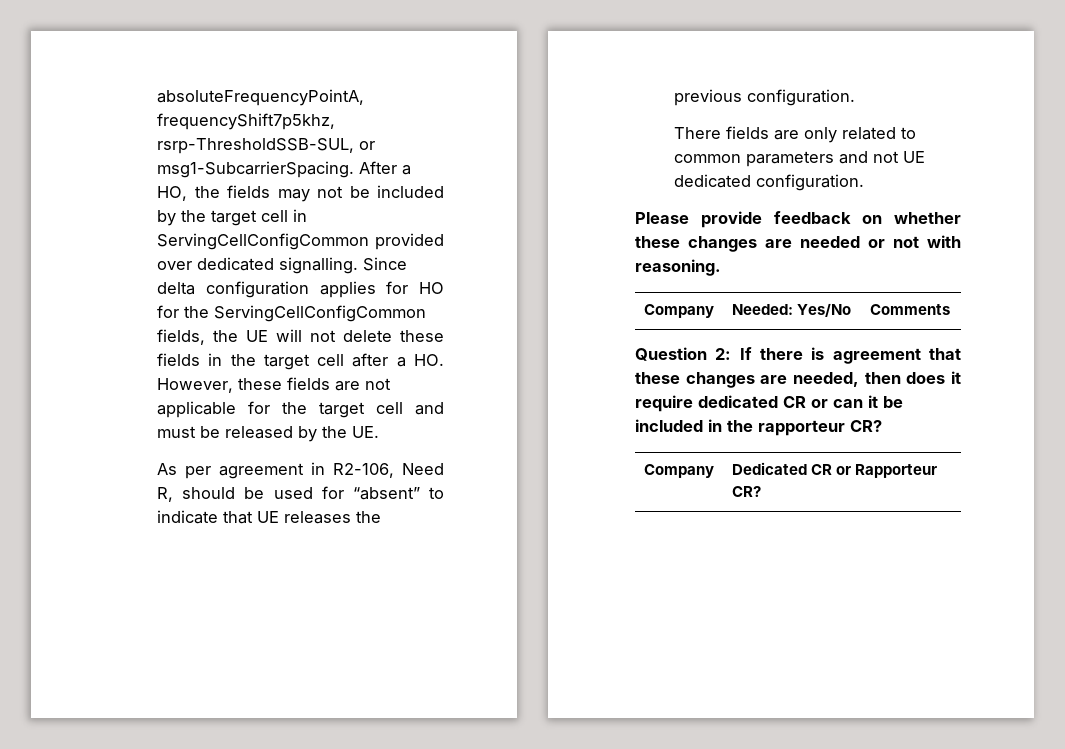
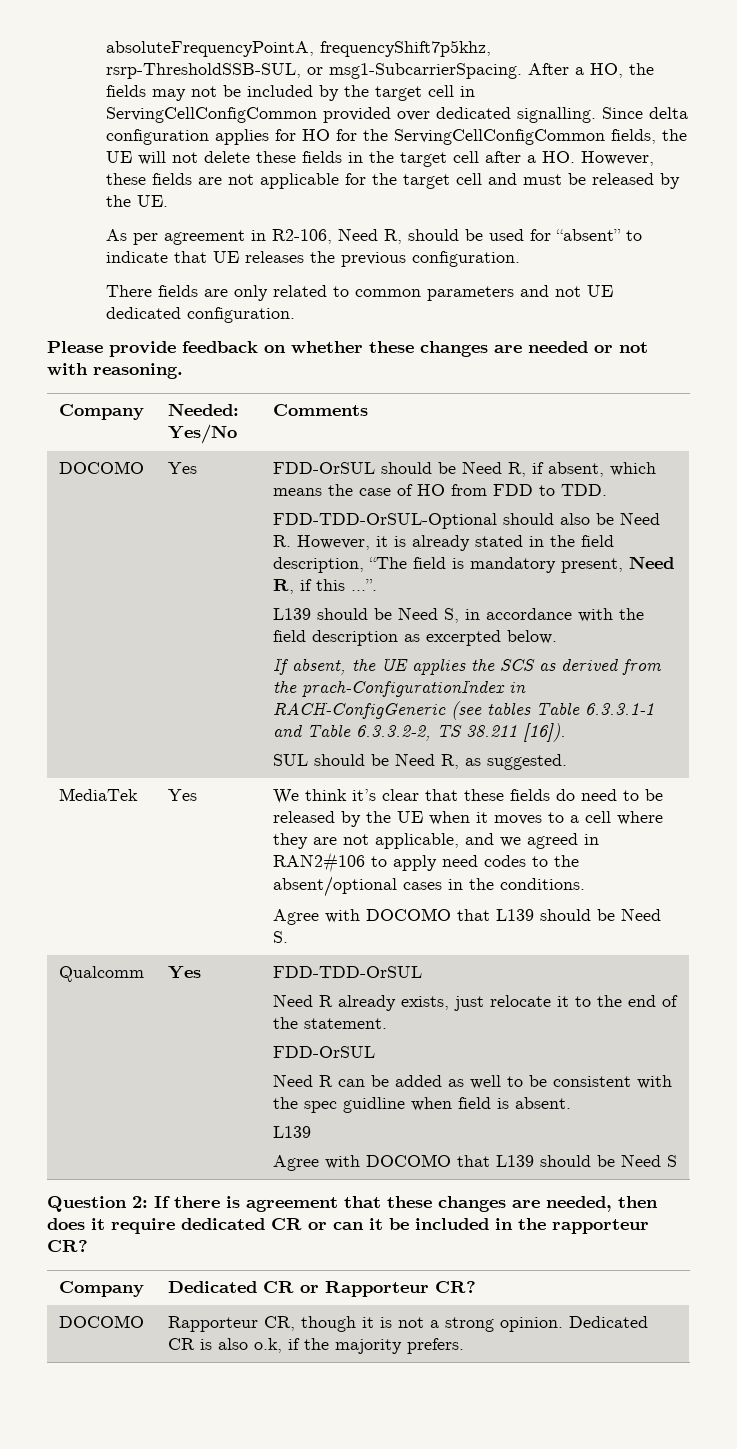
+ DOCOMO | Yes | FDD-OrSUL should be Need R, if absent, which means the case of HO from FDD to TDD.
+ FDD-TDD-OrSUL-Optional should also be Need R. However, it is already stated in the field description, “The field is mandatory present, Need R, if this …”.
+ L139 should be Need S, in accordance with the field description as excerpted below.
+ If absent, the UE applies the SCS as derived from the prach-ConfigurationIndex in RACH-ConfigGeneric (see tables Table 6.3.3.1-1 and Table 6.3.3.2-2, TS 38.211 [16]).
+ SUL should be Need R, as suggested.
+ MediaTek | Yes | We think it’s clear that these fields do need to be released by the UE when it moves to a cell where they are not applicable, and we agreed in RAN2#106 to apply need codes to the absent/optional cases in the conditions.
+ Agree with DOCOMO that L139 should be Need S.
+ Qualcomm | Yes | FDD-TDD-OrSUL
+ Need R already exists, just relocate it to the end of the statement.
+ FDD-OrSUL
+ Need R can be added as well to be consistent with the spec guidline when field is absent.
+ L139
+ Agree with DOCOMO that L139 should be Need S
+ DOCOMO | Rapporteur CR, though it is not a strong opinion. Dedicated CR is also o.k, if the majority prefers.

